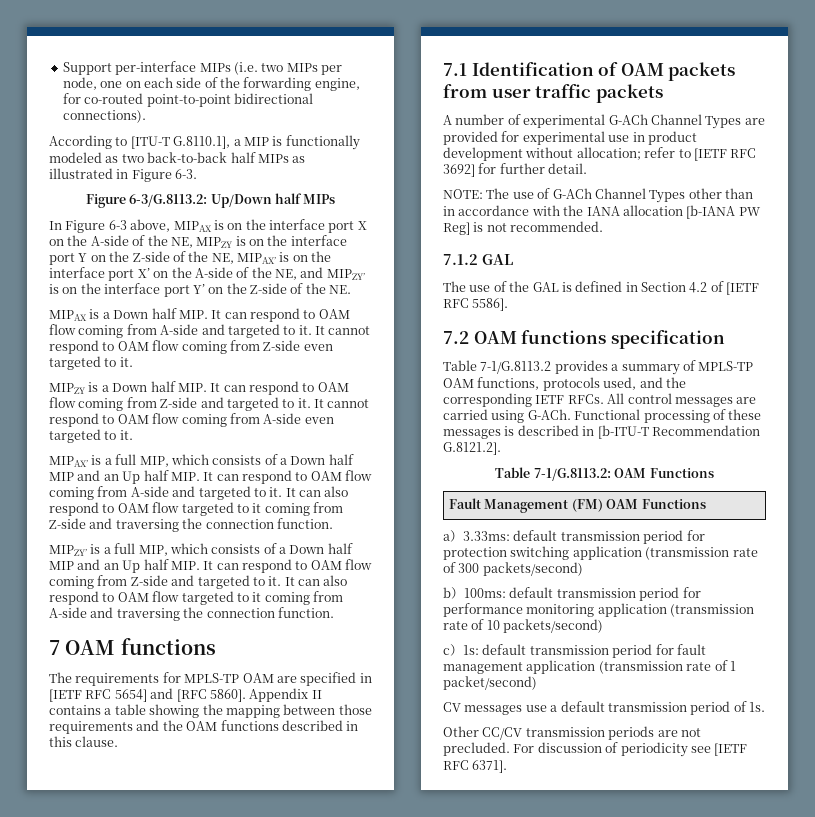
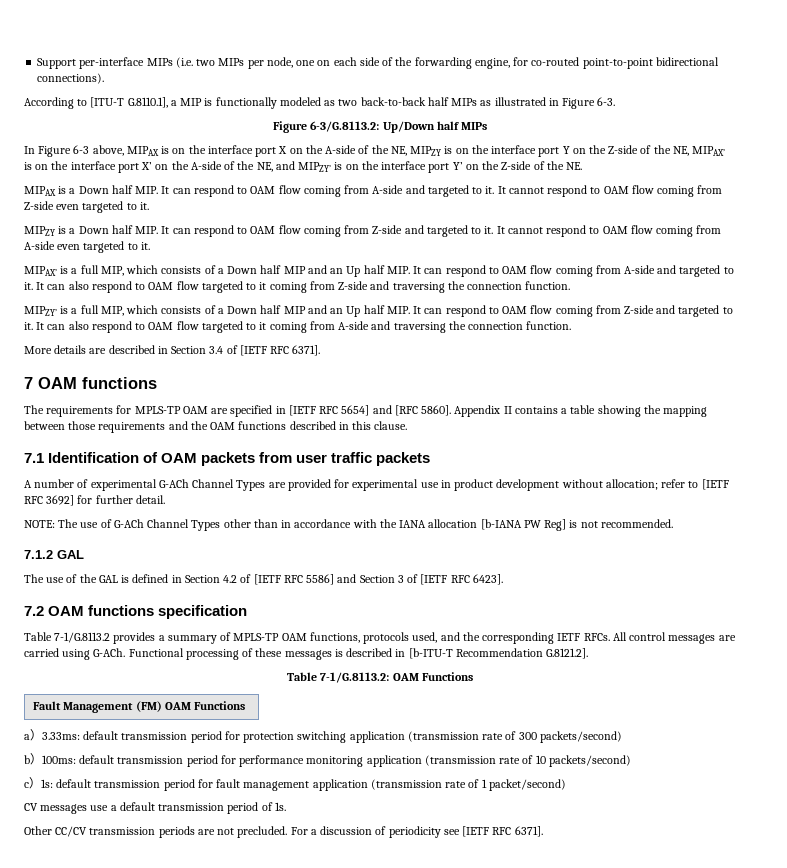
+ More details are described in Section 3.4 of [IETF RFC 6371].
- The use of the GAL is defined in Section 4.2 of [IETF RFC 5586].
+ The use of the GAL is defined in Section 4.2 of [IETF RFC 5586] and Section 3 of [IETF RFC 6423].
- For discussion of periodicity see [IETF RFC 6371].
+ For a discussion of periodicity see [IETF RFC 6371].

